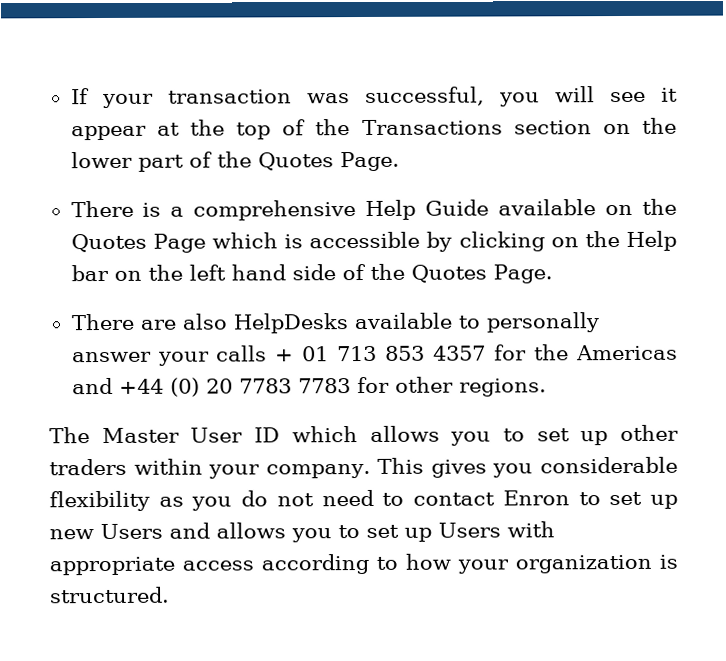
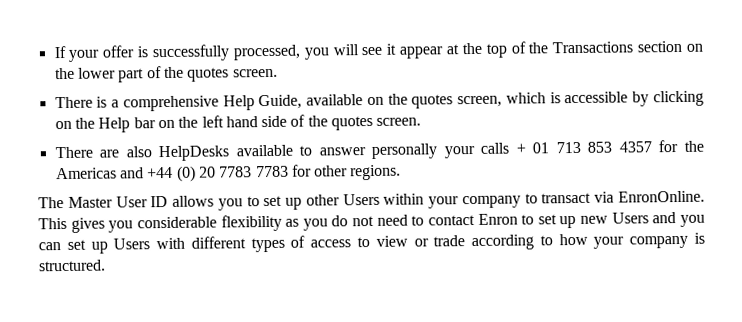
- If your transaction was successful, you will see it appear at the top of the Transactions section on the lower part of the Quotes Page.
+ If your offer is successfully processed, you will see it appear at the top of the Transactions section on the lower part of the quotes screen.
- There is a comprehensive Help Guide available on the Quotes Page which is accessible by clicking on the Help bar on the left hand side of the Quotes Page.
+ There is a comprehensive Help Guide, available on the quotes screen, which is accessible by clicking on the Help bar on the left hand side of the quotes screen.
- There are also HelpDesks available to personally answer your calls + 01 713 853 4357 for the Americas and +44 (0) 20 7783 7783 for other regions.
+ There are also HelpDesks available to answer personally your calls + 01 713 853 4357 for the Americas and +44 (0) 20 7783 7783 for other regions.
- The Master User ID which allows you to set up other traders within your company.
+ The Master User ID allows you to set up other Users within your company to transact via EnronOnline.
- This gives you considerable flexibility as you do not need to contact Enron to set up new Users and allows you to set up Users with appropriate access according to how your organization is structured.
+ This gives you considerable flexibility as you do not need to contact Enron to set up new Users and you can set up Users with different types of access to view or trade according to how your company is structured.

